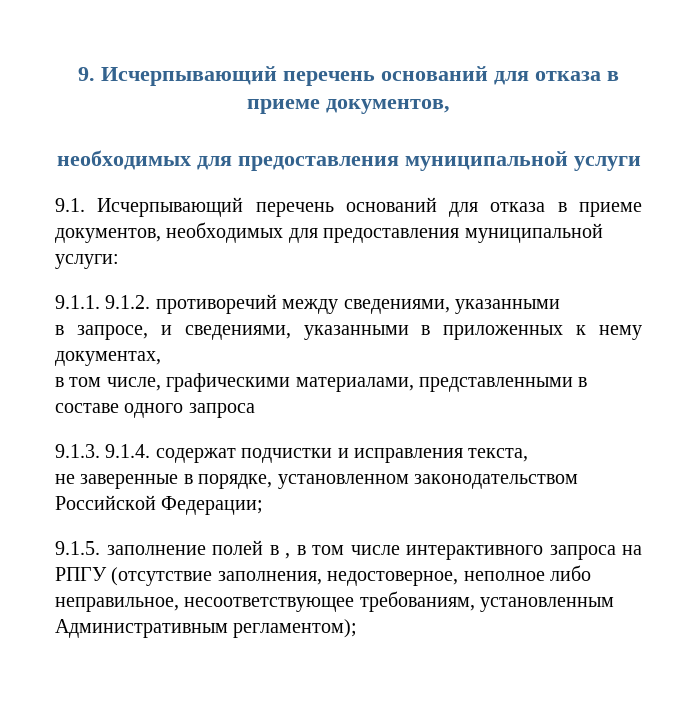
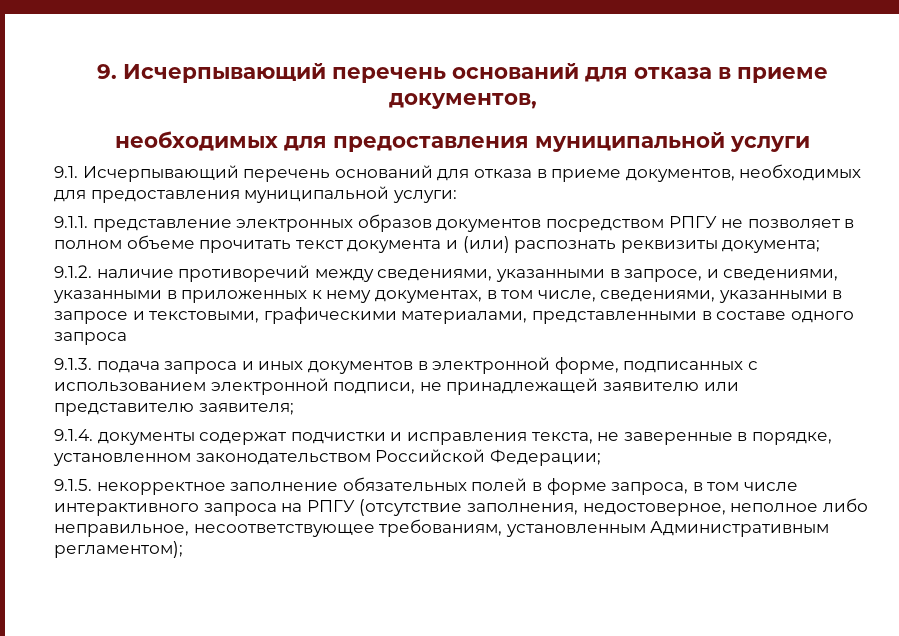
- 9.1.1. 9.1.2. противоречий между сведениями, указанными
- в запросе, и сведениями, указанными в приложенных к нему документах,
- в том числе, графическими материалами, представленными в составе одного запроса
+ 9.1.1. представление электронных образов документов посредством РПГУ не позволяет в полном объеме прочитать текст документа и (или) распознать реквизиты документа;
+ 9.1.2. наличие противоречий между сведениями, указанными в запросе, и сведениями, указанными в приложенных к нему документах, в том числе, сведениями, указанными в запросе и текстовыми, графическими материалами, представленными в составе одного запроса
- 9.1.3. 9.1.4. содержат подчистки и исправления текста,
- не заверенные в порядке, установленном законодательством Российской Федерации;
+ 9.1.3. подача запроса и иных документов в электронной форме, подписанных с использованием электронной подписи, не принадлежащей заявителю или представителю заявителя;
+ 9.1.4. документы содержат подчистки и исправления текста, не заверенные в порядке, установленном законодательством Российской Федерации;
- 9.1.5. заполнение полей в , в том числе интерактивного запроса на РПГУ (отсутствие заполнения, недостоверное, неполное либо неправильное, несоответствующее требованиям, установленным Административным регламентом);
+ 9.1.5. некорректное заполнение обязательных полей в форме запроса, в том числе интерактивного запроса на РПГУ (отсутствие заполнения, недостоверное, неполное либо неправильное, несоответствующее требованиям, установленным Административным регламентом);

